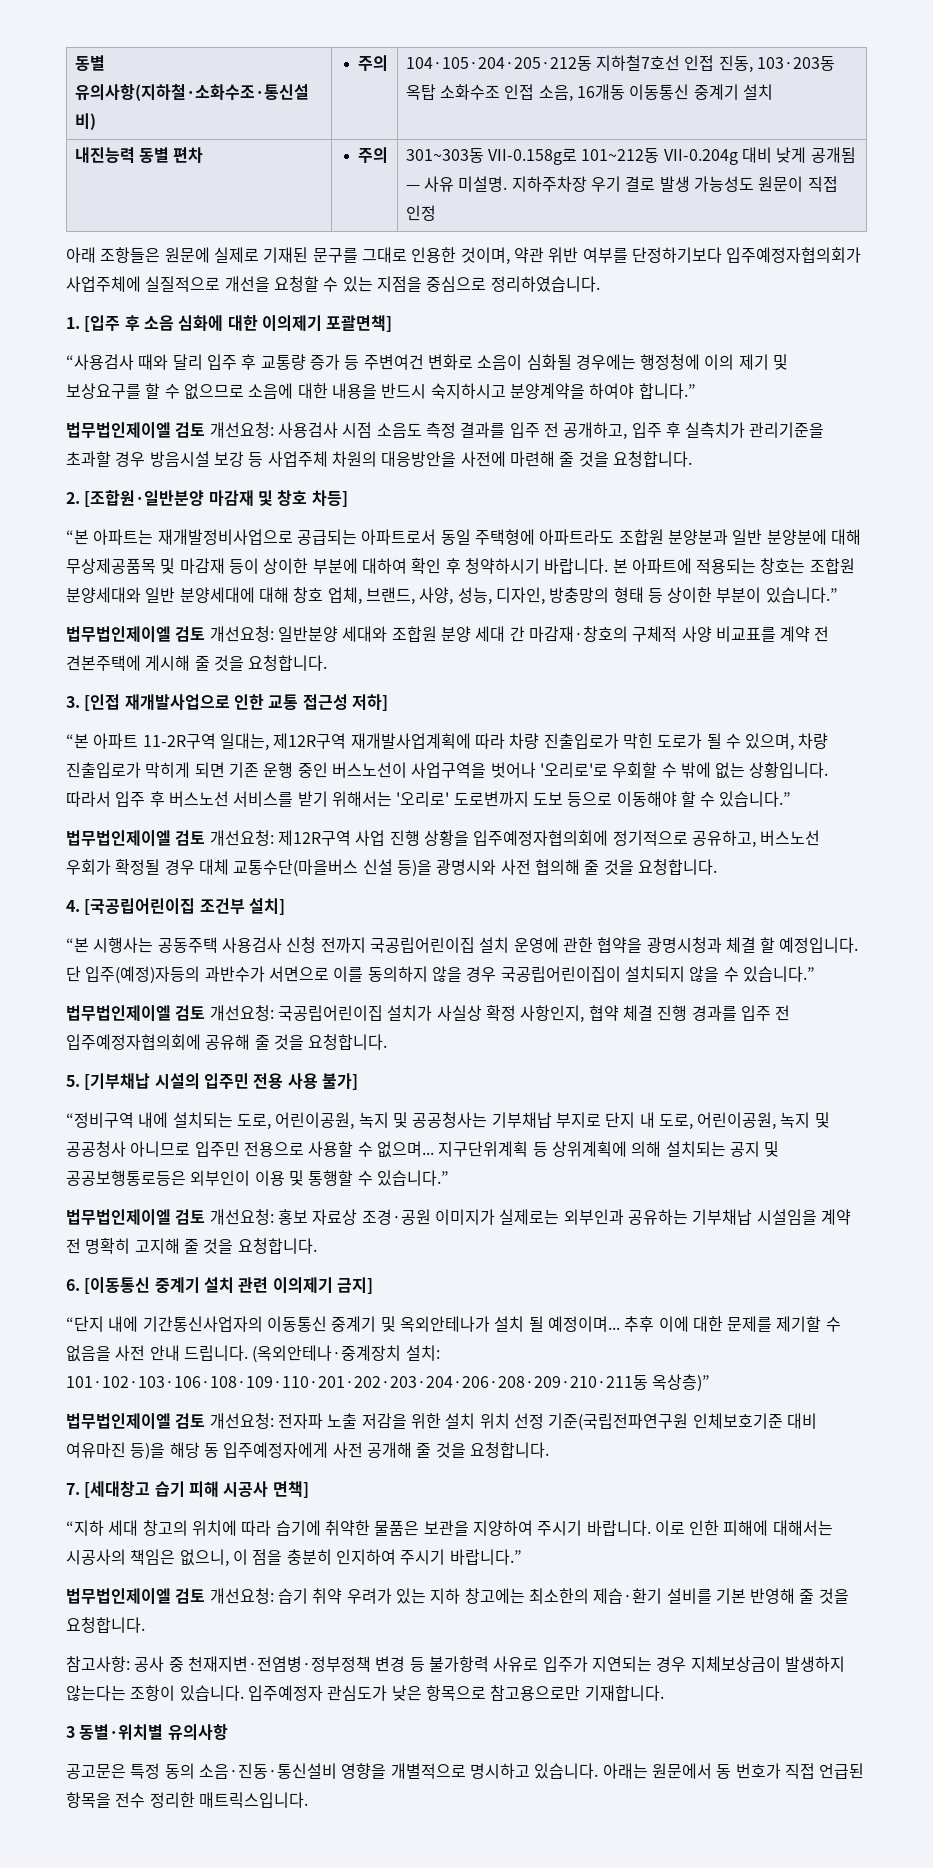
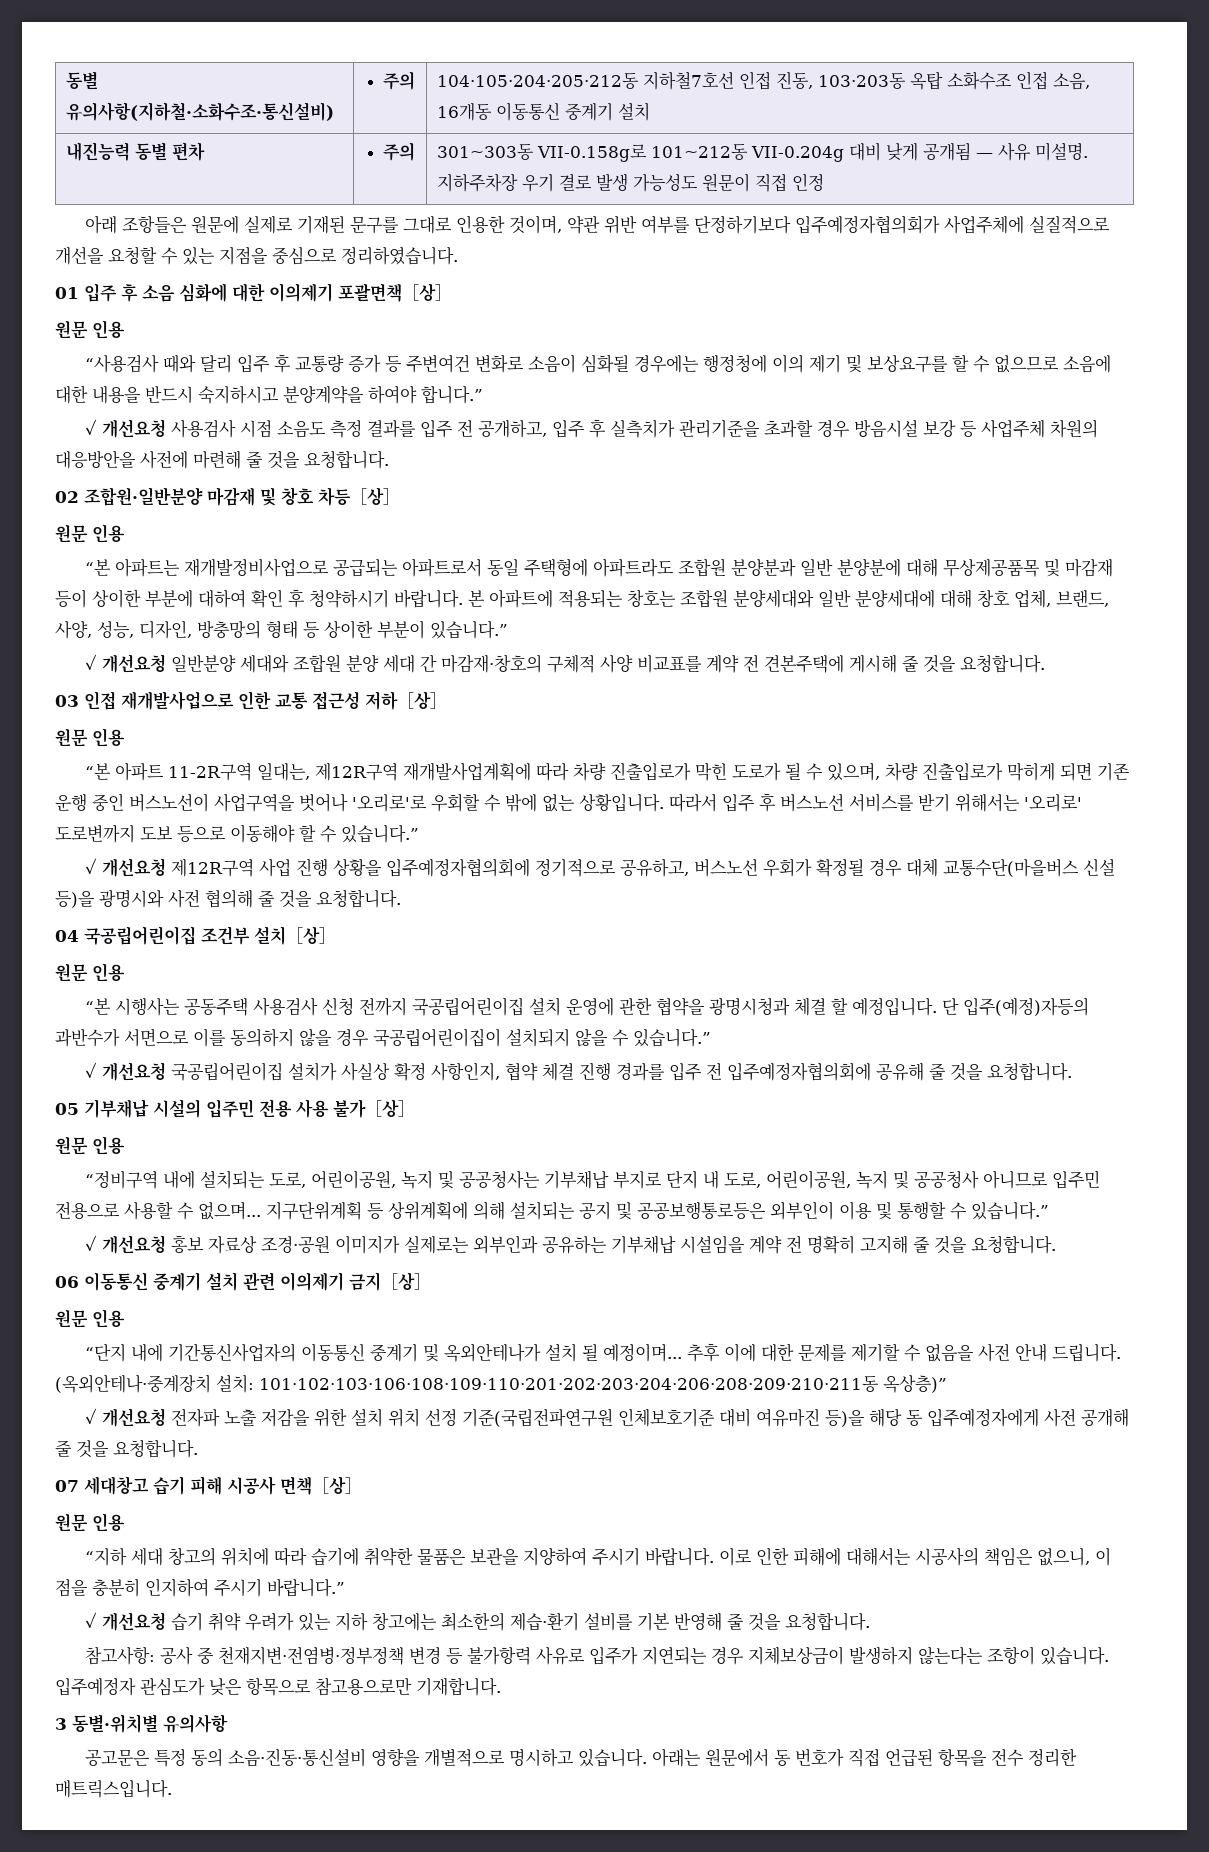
- 1. [입주 후 소음 심화에 대한 이의제기 포괄면책]
+ 01 입주 후 소음 심화에 대한 이의제기 포괄면책［상］
+ 원문 인용
- 법무법인제이엘 검토 개선요청: 사용검사 시점 소음도 측정 결과를 입주 전 공개하고, 입주 후 실측치가 관리기준을 초과할 경우 방음시설 보강 등 사업주체 차원의 대응방안을 사전에 마련해 줄 것을 요청합니다.
+ ✓ 개선요청 사용검사 시점 소음도 측정 결과를 입주 전 공개하고, 입주 후 실측치가 관리기준을 초과할 경우 방음시설 보강 등 사업주체 차원의 대응방안을 사전에 마련해 줄 것을 요청합니다.
- 2. [조합원·일반분양 마감재 및 창호 차등]
+ 02 조합원·일반분양 마감재 및 창호 차등［상］
+ 원문 인용
- 법무법인제이엘 검토 개선요청: 일반분양 세대와 조합원 분양 세대 간 마감재·창호의 구체적 사양 비교표를 계약 전 견본주택에 게시해 줄 것을 요청합니다.
+ ✓ 개선요청 일반분양 세대와 조합원 분양 세대 간 마감재·창호의 구체적 사양 비교표를 계약 전 견본주택에 게시해 줄 것을 요청합니다.
- 3. [인접 재개발사업으로 인한 교통 접근성 저하]
+ 03 인접 재개발사업으로 인한 교통 접근성 저하［상］
+ 원문 인용
- 법무법인제이엘 검토 개선요청: 제12R구역 사업 진행 상황을 입주예정자협의회에 정기적으로 공유하고, 버스노선 우회가 확정될 경우 대체 교통수단(마을버스 신설 등)을 광명시와 사전 협의해 줄 것을 요청합니다.
+ ✓ 개선요청 제12R구역 사업 진행 상황을 입주예정자협의회에 정기적으로 공유하고, 버스노선 우회가 확정될 경우 대체 교통수단(마을버스 신설 등)을 광명시와 사전 협의해 줄 것을 요청합니다.
- 4. [국공립어린이집 조건부 설치]
+ 04 국공립어린이집 조건부 설치［상］
+ 원문 인용
- 법무법인제이엘 검토 개선요청: 국공립어린이집 설치가 사실상 확정 사항인지, 협약 체결 진행 경과를 입주 전 입주예정자협의회에 공유해 줄 것을 요청합니다.
+ ✓ 개선요청 국공립어린이집 설치가 사실상 확정 사항인지, 협약 체결 진행 경과를 입주 전 입주예정자협의회에 공유해 줄 것을 요청합니다.
- 5. [기부채납 시설의 입주민 전용 사용 불가]
+ 05 기부채납 시설의 입주민 전용 사용 불가［상］
+ 원문 인용
- 법무법인제이엘 검토 개선요청: 홍보 자료상 조경·공원 이미지가 실제로는 외부인과 공유하는 기부채납 시설임을 계약 전 명확히 고지해 줄 것을 요청합니다.
+ ✓ 개선요청 홍보 자료상 조경·공원 이미지가 실제로는 외부인과 공유하는 기부채납 시설임을 계약 전 명확히 고지해 줄 것을 요청합니다.
- 6. [이동통신 중계기 설치 관련 이의제기 금지]
+ 06 이동통신 중계기 설치 관련 이의제기 금지［상］
+ 원문 인용
- 법무법인제이엘 검토 개선요청: 전자파 노출 저감을 위한 설치 위치 선정 기준(국립전파연구원 인체보호기준 대비 여유마진 등)을 해당 동 입주예정자에게 사전 공개해 줄 것을 요청합니다.
+ ✓ 개선요청 전자파 노출 저감을 위한 설치 위치 선정 기준(국립전파연구원 인체보호기준 대비 여유마진 등)을 해당 동 입주예정자에게 사전 공개해 줄 것을 요청합니다.
- 7. [세대창고 습기 피해 시공사 면책]
+ 07 세대창고 습기 피해 시공사 면책［상］
+ 원문 인용
- 법무법인제이엘 검토 개선요청: 습기 취약 우려가 있는 지하 창고에는 최소한의 제습·환기 설비를 기본 반영해 줄 것을 요청합니다.
+ ✓ 개선요청 습기 취약 우려가 있는 지하 창고에는 최소한의 제습·환기 설비를 기본 반영해 줄 것을 요청합니다.

